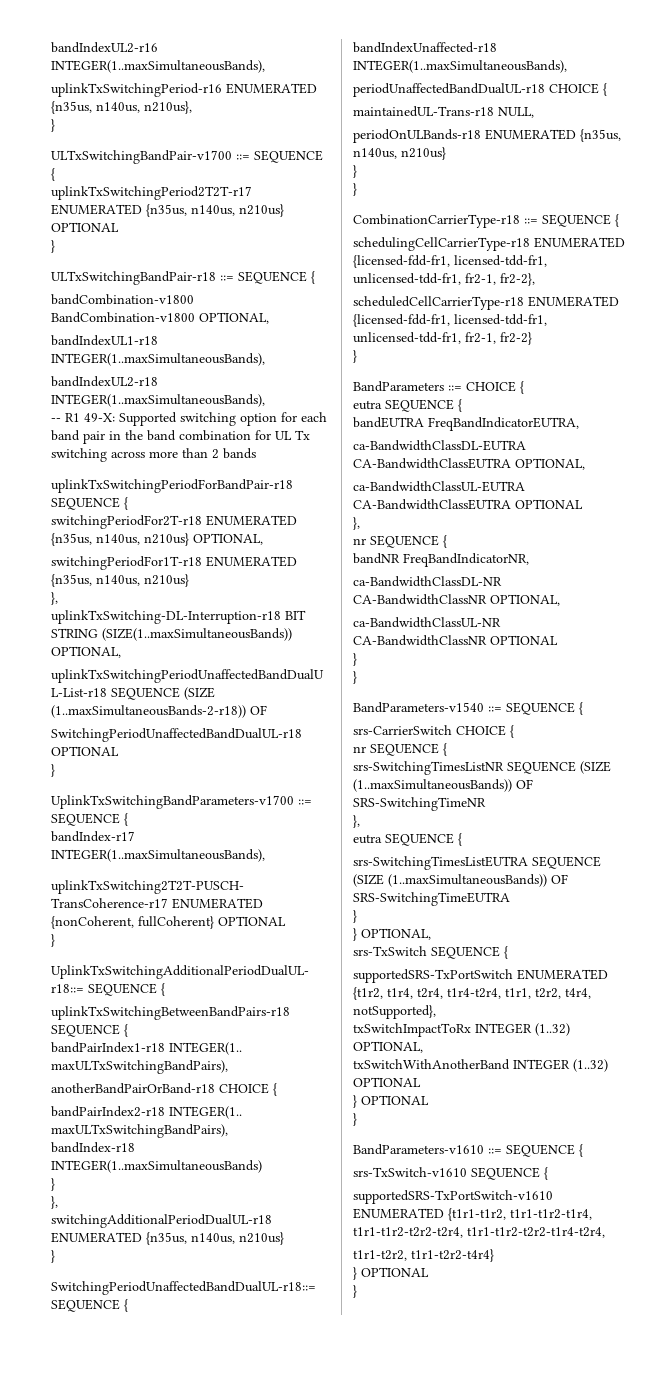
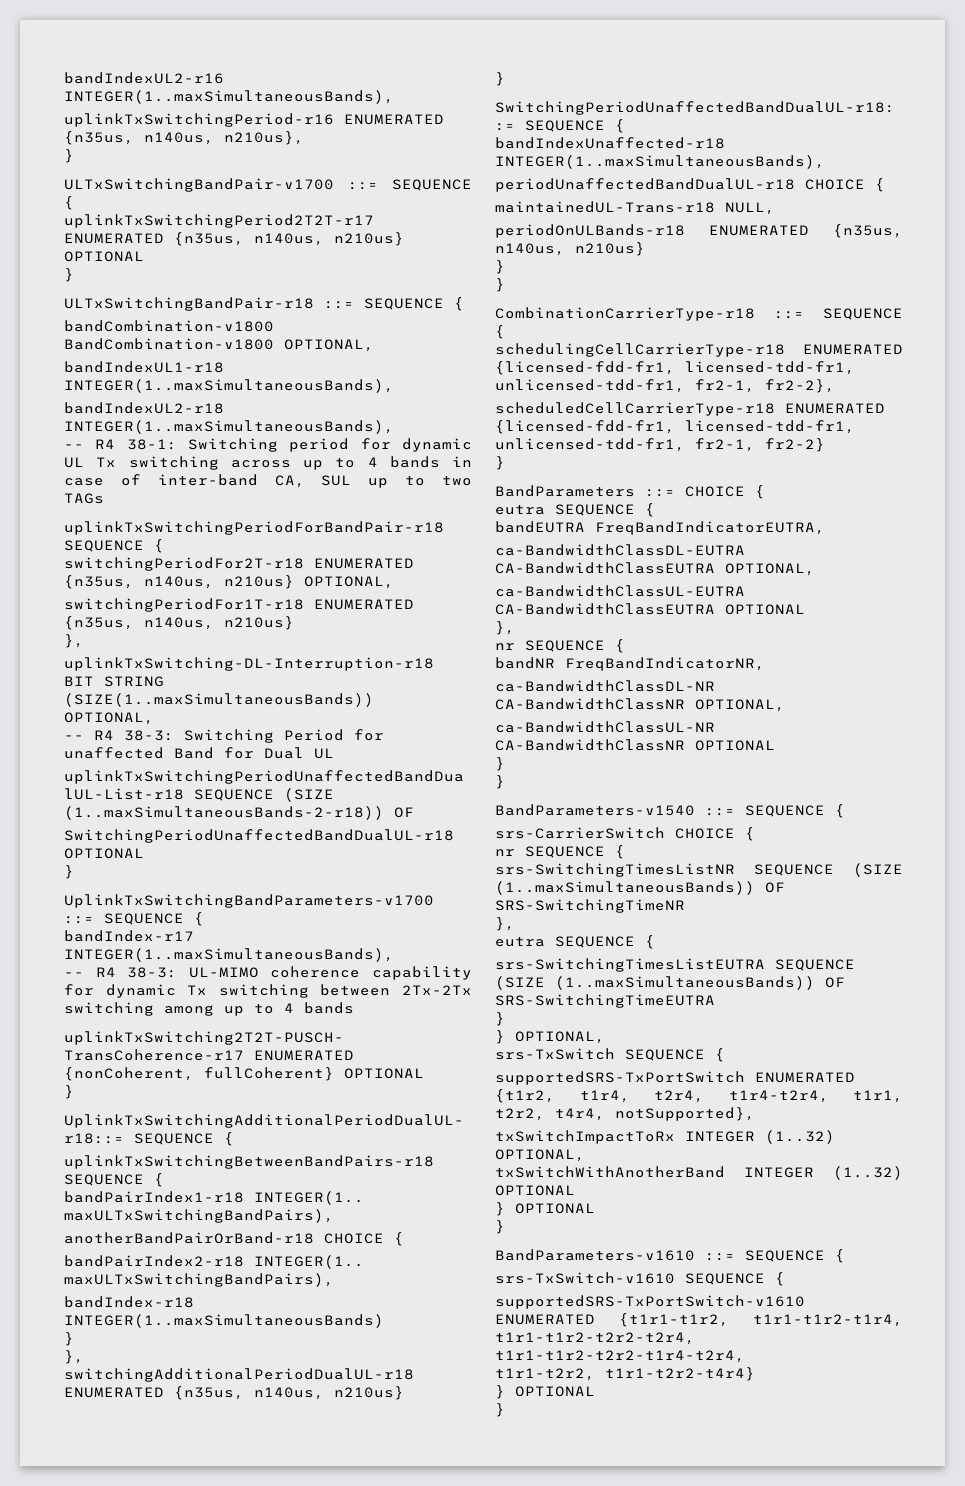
- -- R1 49-X: Supported switching option for each band pair in the band combination for UL Tx switching across more than 2 bands
+ -- R4 38-1: Switching period for dynamic UL Tx switching across up to 4 bands in case of inter-band CA, SUL up to two TAGs
+ -- R4 38-3: Switching Period for unaffected Band for Dual UL
+ -- R4 38-3: UL-MIMO coherence capability for dynamic Tx switching between 2Tx-2Tx switching among up to 4 bands

